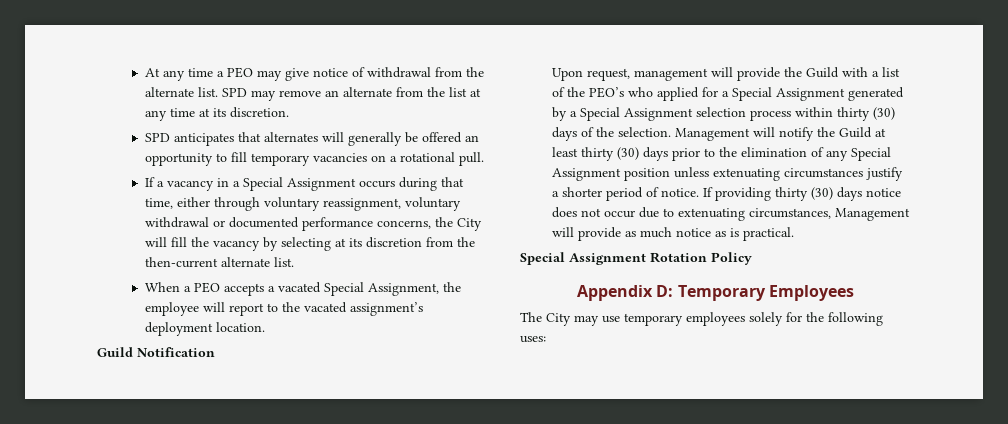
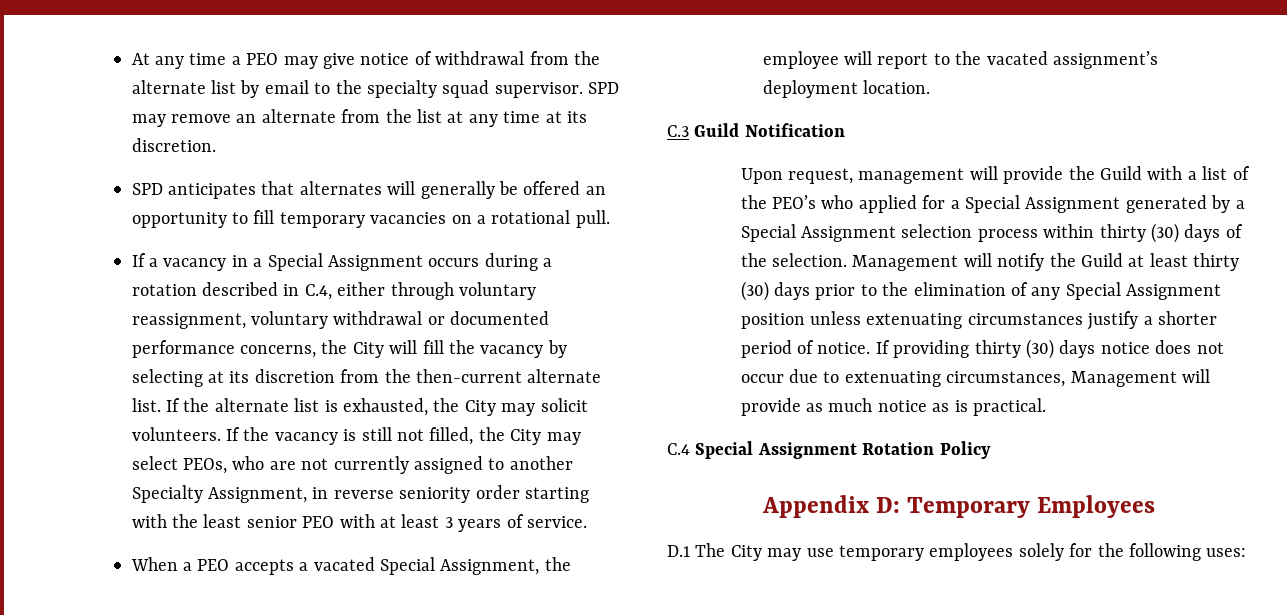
- At any time a PEO may give notice of withdrawal from the alternate list.
+ At any time a PEO may give notice of withdrawal from the alternate list by email to the specialty squad supervisor.
- If a vacancy in a Special Assignment occurs during that time, either through voluntary reassignment, voluntary withdrawal or documented performance concerns, the City will fill the vacancy by selecting at its discretion from the then-current alternate list.
+ If a vacancy in a Special Assignment occurs during a rotation described in C.4, either through voluntary reassignment, voluntary withdrawal or documented performance concerns, the City will fill the vacancy by selecting at its discretion from the then-current alternate list. If the alternate list is exhausted, the City may solicit volunteers. If the vacancy is still not filled, the City may select PEOs, who are not currently assigned to another Specialty Assignment, in reverse seniority order starting with the least senior PEO with at least 3 years of service.
- Guild Notification
+ C.3 Guild Notification
- Special Assignment Rotation Policy
+ C.4 Special Assignment Rotation Policy
- The City may use temporary employees solely for the following uses:
+ D.1 The City may use temporary employees solely for the following uses:

